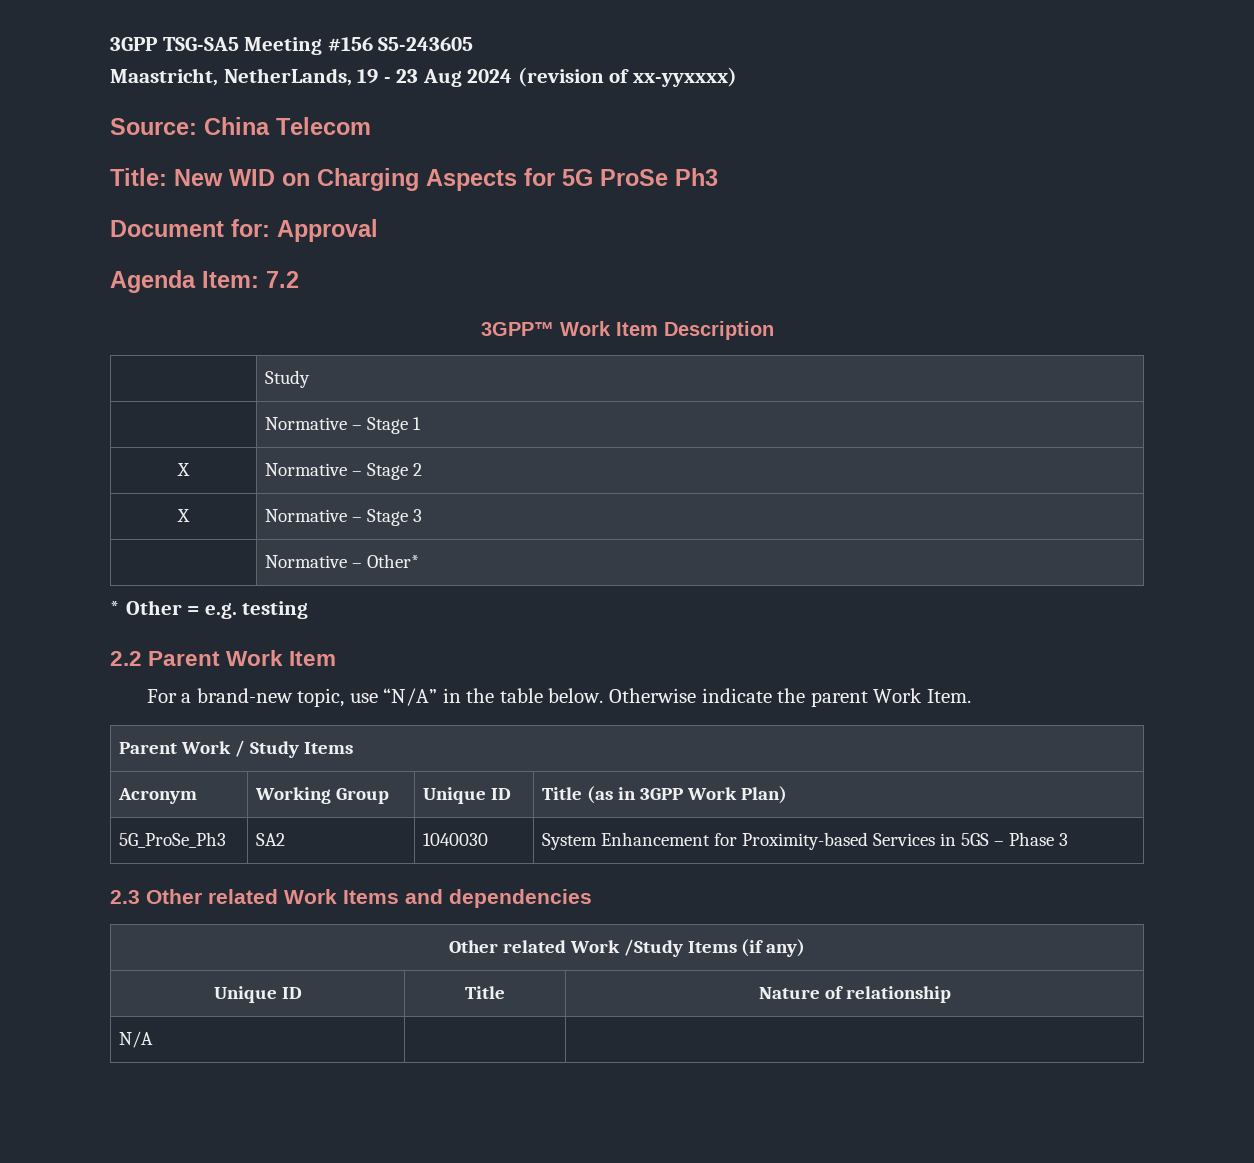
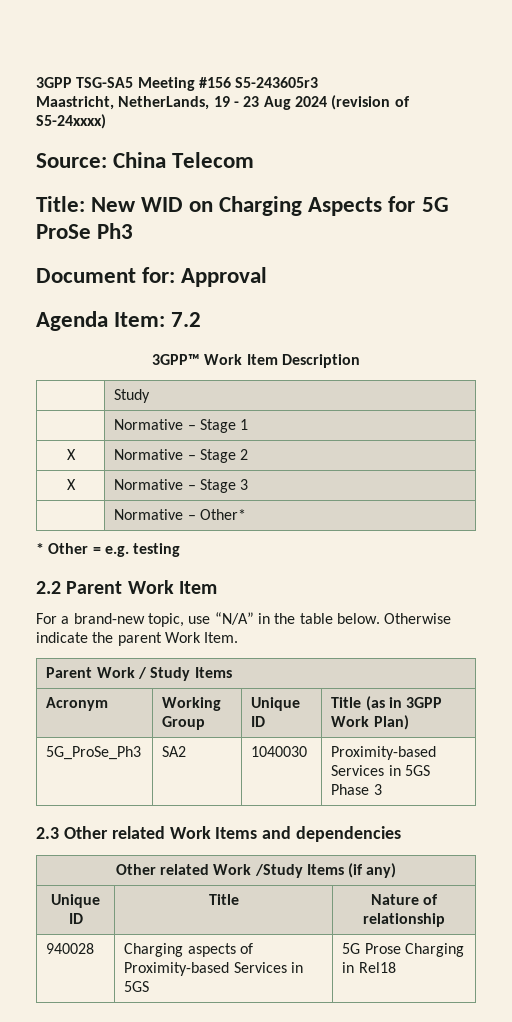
- 3GPP TSG-SA5 Meeting #156 S5-243605
+ 3GPP TSG-SA5 Meeting #156 S5-243605r3
- Maastricht, NetherLands, 19 - 23 Aug 2024 (revision of xx-yyxxxx)
+ Maastricht, NetherLands, 19 - 23 Aug 2024 (revision of S5-24xxxx)
- 5G_ProSe_Ph3 | SA2 | 1040030 | System Enhancement for Proximity-based Services in 5GS – Phase 3
+ 5G_ProSe_Ph3 | SA2 | 1040030 | Proximity-based Services in 5GS Phase 3
- N/A | |
+ 940028 | Charging aspects of Proximity-based Services in 5GS | 5G Prose Charging in Rel18

